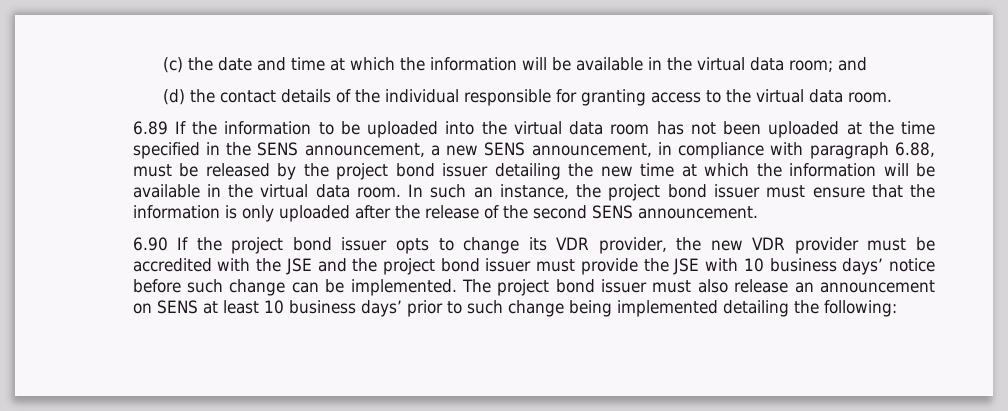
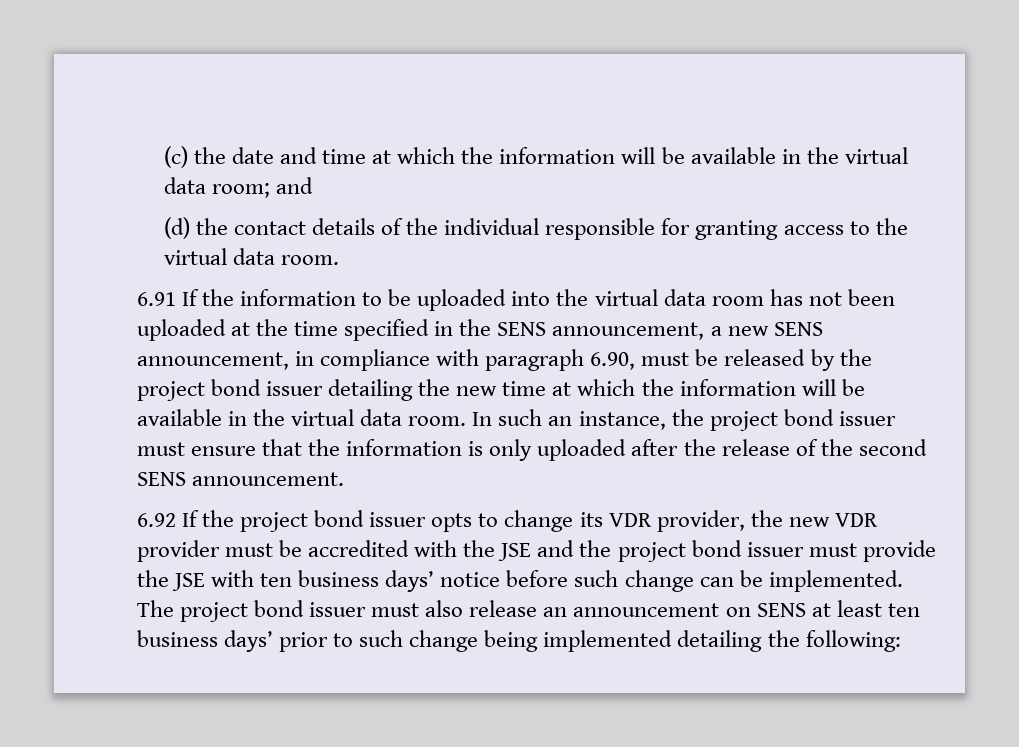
- 6.89 If the information to be uploaded into the virtual data room has not been uploaded at the time specified in the SENS announcement, a new SENS announcement, in compliance with paragraph 6.88, must be released by the project bond issuer detailing the new time at which the information will be available in the virtual data room.
+ 6.91 If the information to be uploaded into the virtual data room has not been uploaded at the time specified in the SENS announcement, a new SENS announcement, in compliance with paragraph 6.90, must be released by the project bond issuer detailing the new time at which the information will be available in the virtual data room.
- 6.90 If the project bond issuer opts to change its VDR provider, the new VDR provider must be accredited with the JSE and the project bond issuer must provide the JSE with 10 business days’ notice before such change can be implemented.
+ 6.92 If the project bond issuer opts to change its VDR provider, the new VDR provider must be accredited with the JSE and the project bond issuer must provide the JSE with ten business days’ notice before such change can be implemented.
- The project bond issuer must also release an announcement on SENS at least 10 business days’ prior to such change being implemented detailing the following:
+ The project bond issuer must also release an announcement on SENS at least ten business days’ prior to such change being implemented detailing the following:

